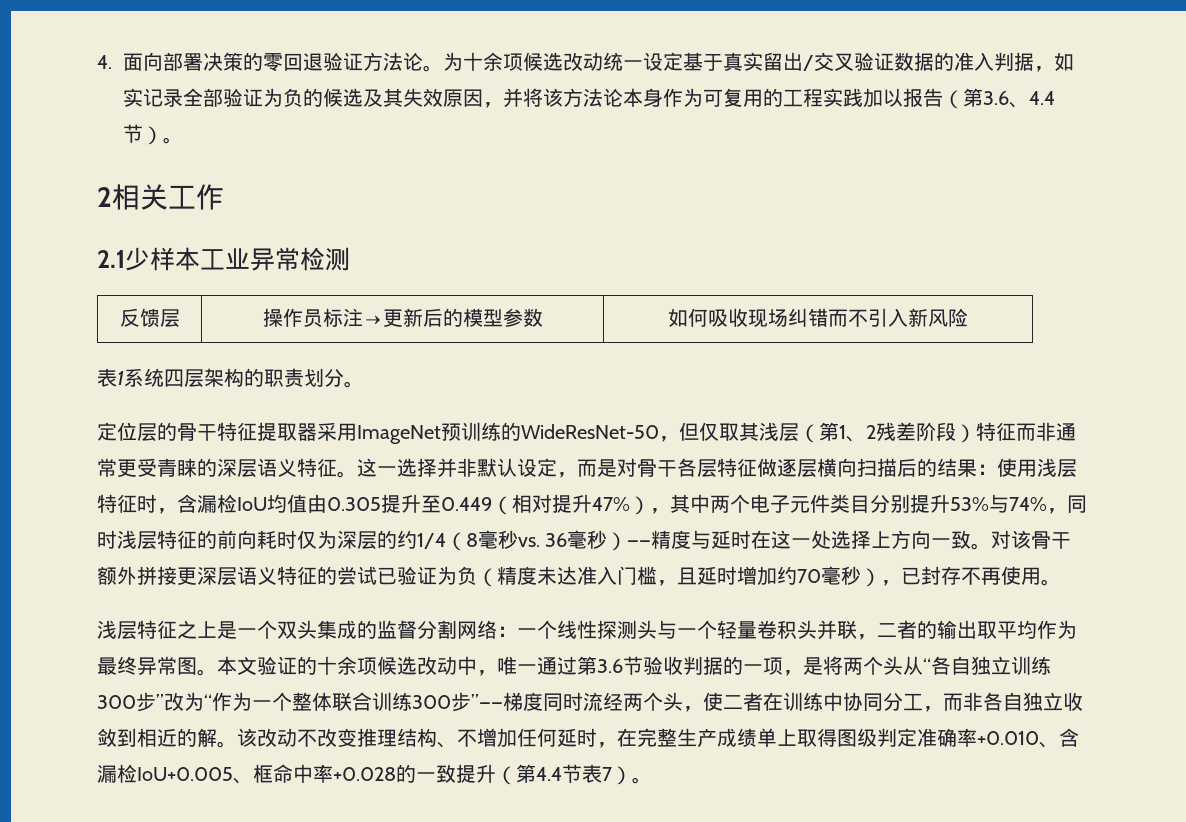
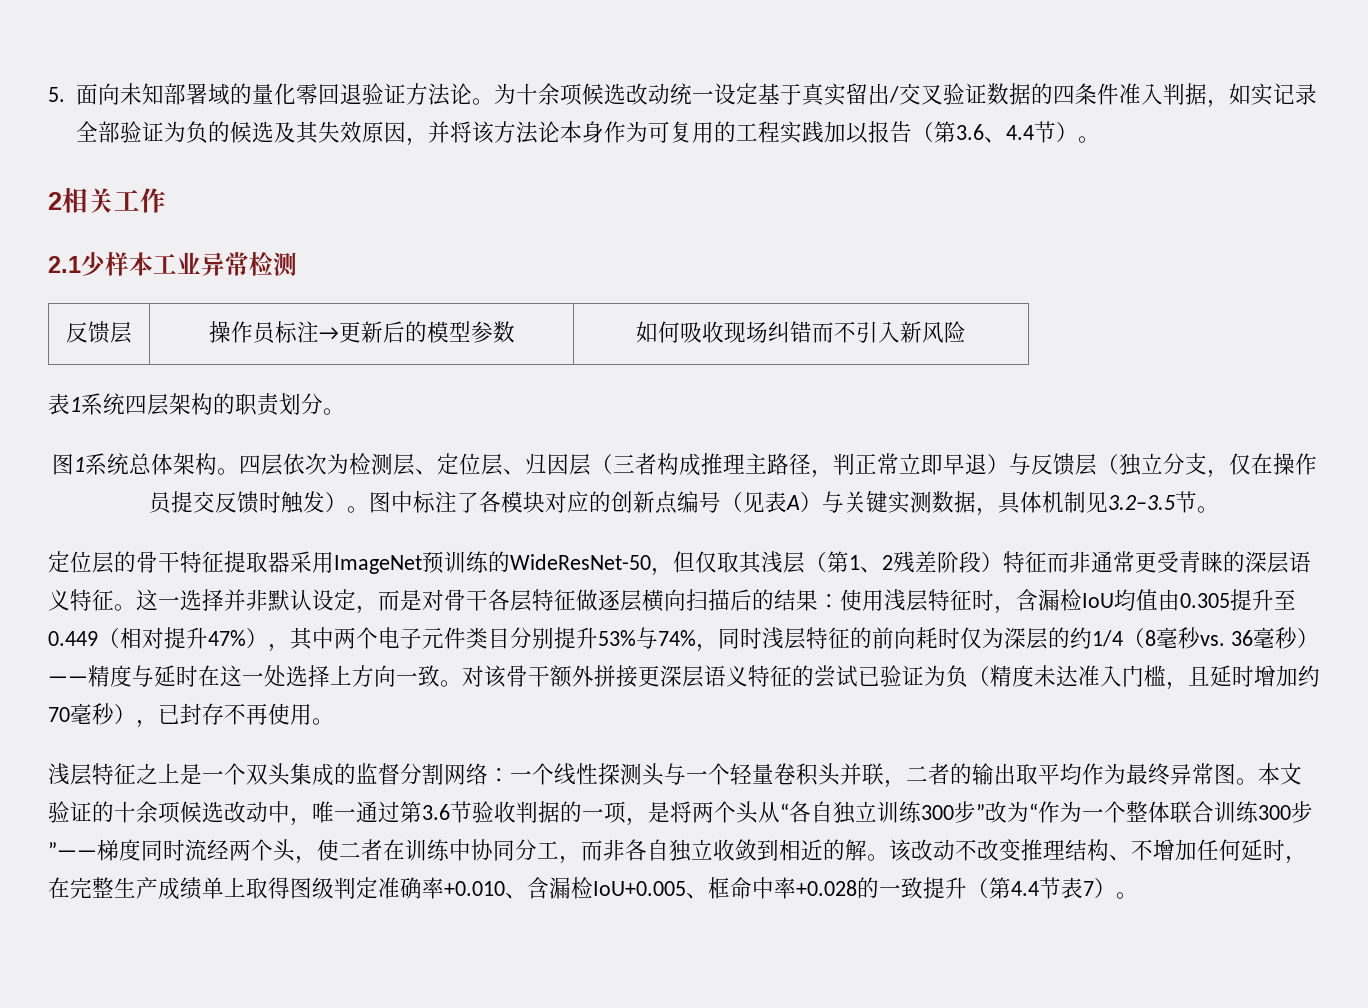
- 4.面向部署决策的零回退验证方法论。
+ 5.面向未知部署域的量化零回退验证方法论。
- 为十余项候选改动统一设定基于真实留出/交叉验证数据的准入判据，如实记录全部验证为负的候选及其失效原因，并将该方法论本身作为可复用的工程实践加以报告（第3.6、4.4节）。
+ 为十余项候选改动统一设定基于真实留出/交叉验证数据的四条件准入判据，如实记录全部验证为负的候选及其失效原因，并将该方法论本身作为可复用的工程实践加以报告（第3.6、4.4节）。
+ 图1系统总体架构。四层依次为检测层、定位层、归因层（三者构成推理主路径，判正常立即早退）与反馈层（独立分支，仅在操作员提交反馈时触发）。图中标注了各模块对应的创新点编号（见表A）与关键实测数据，具体机制见3.2–3.5节。

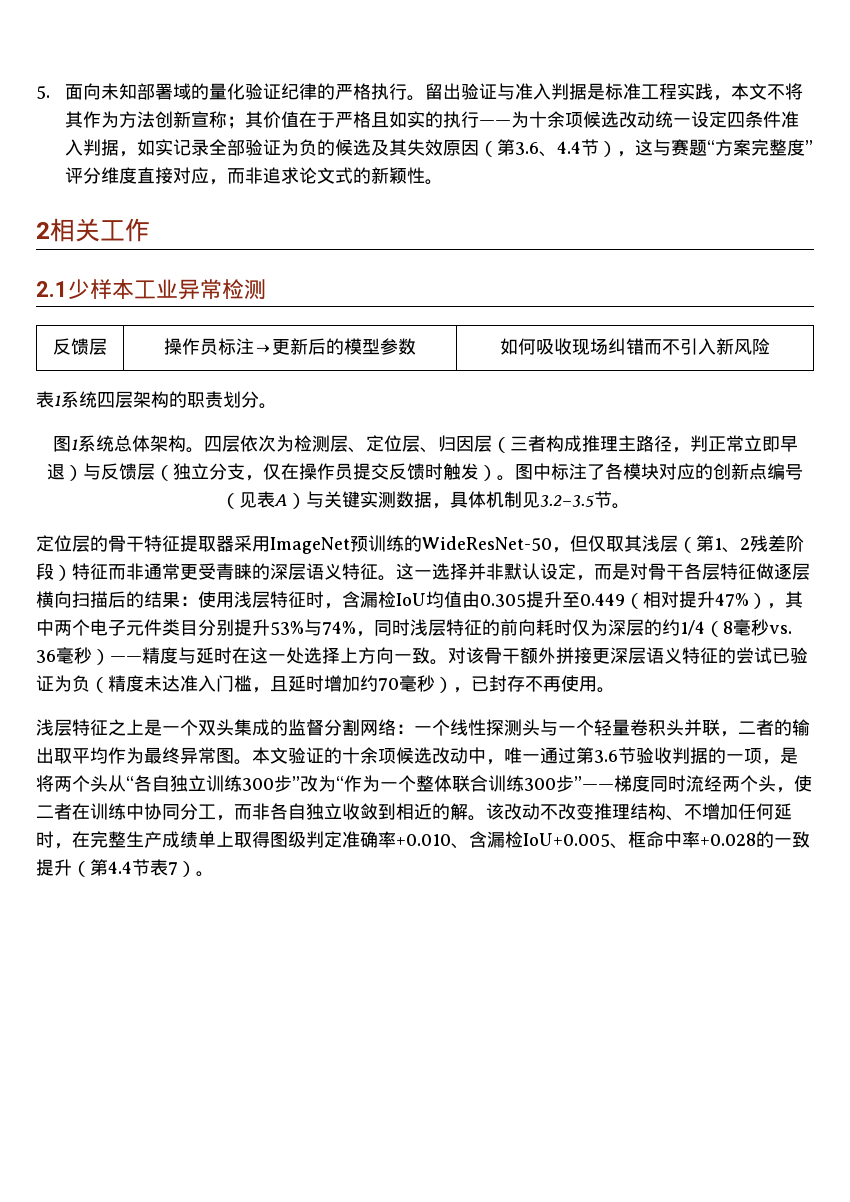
- 5.面向未知部署域的量化零回退验证方法论。为十余项候选改动统一设定基于真实留出/交叉验证数据的四条件准入判据，如实记录全部验证为负的候选及其失效原因，并将该方法论本身作为可复用的工程实践加以报告（第3.6、4.4节）。
+ 5.面向未知部署域的量化验证纪律的严格执行。留出验证与准入判据是标准工程实践，本文不将其作为方法创新宣称；其价值在于严格且如实的执行——为十余项候选改动统一设定四条件准入判据，如实记录全部验证为负的候选及其失效原因（第3.6、4.4节），这与赛题“方案完整度”评分维度直接对应，而非追求论文式的新颖性。

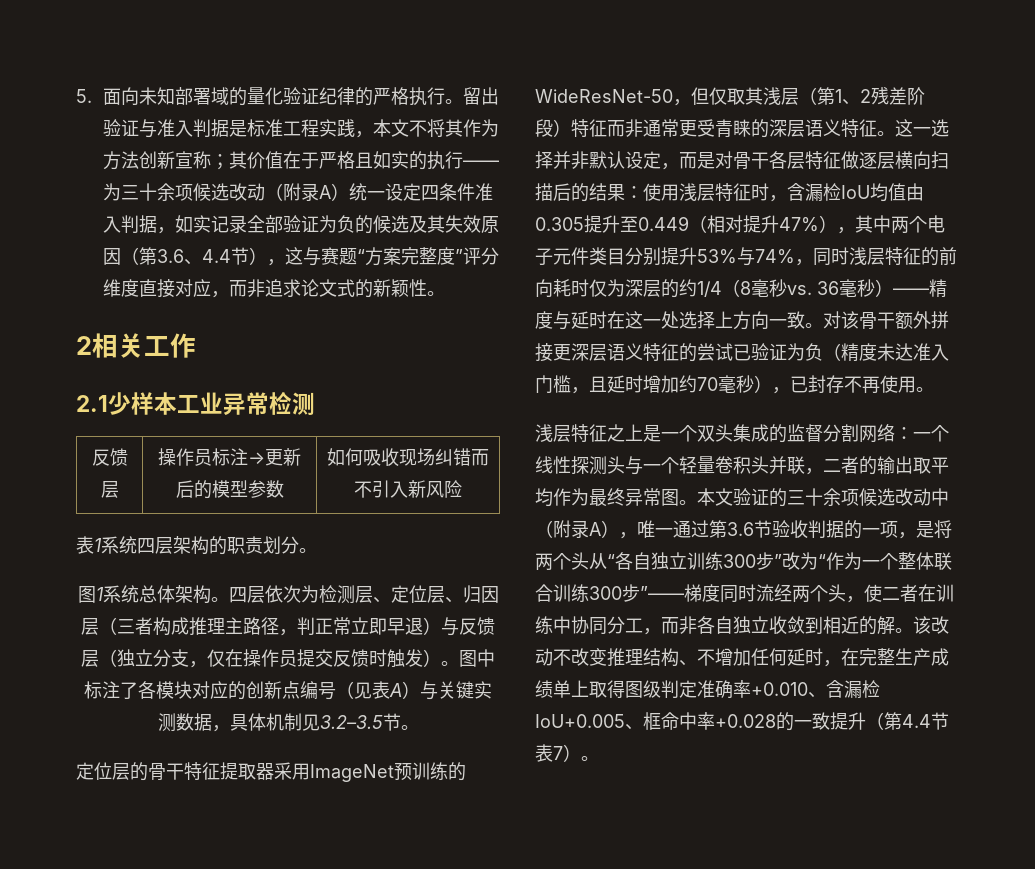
- 其价值在于严格且如实的执行——为十余项候选改动统一设定四条件准入判据，如实记录全部验证为负的候选及其失效原因（第3.6、4.4节），这与赛题“方案完整度”评分维度直接对应，而非追求论文式的新颖性。
+ 其价值在于严格且如实的执行——为三十余项候选改动（附录A）统一设定四条件准入判据，如实记录全部验证为负的候选及其失效原因（第3.6、4.4节），这与赛题“方案完整度”评分维度直接对应，而非追求论文式的新颖性。
- 本文验证的十余项候选改动中，唯一通过第3.6节验收判据的一项，是将两个头从“各自独立训练300步”改为“作为一个整体联合训练300步”——梯度同时流经两个头，使二者在训练中协同分工，而非各自独立收敛到相近的解。
+ 本文验证的三十余项候选改动中（附录A），唯一通过第3.6节验收判据的一项，是将两个头从“各自独立训练300步”改为“作为一个整体联合训练300步”——梯度同时流经两个头，使二者在训练中协同分工，而非各自独立收敛到相近的解。

